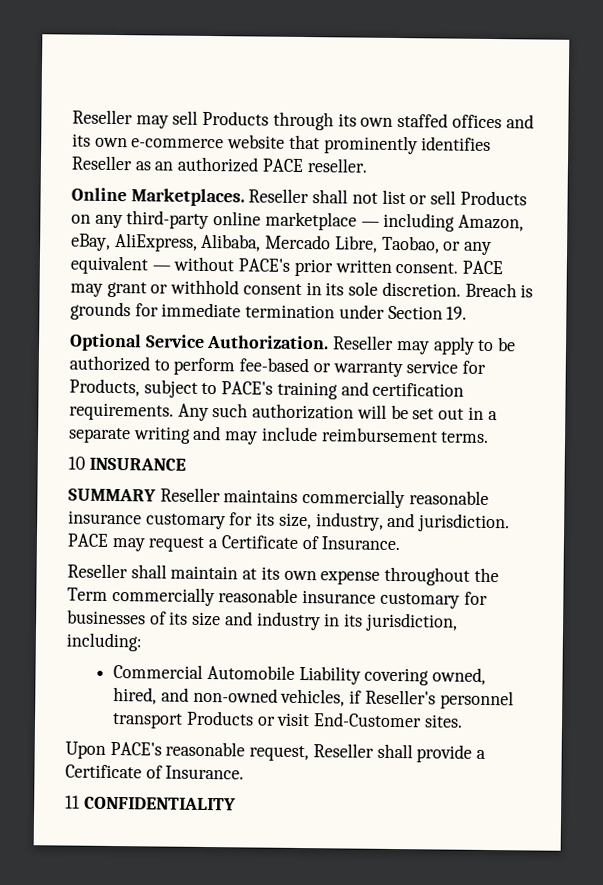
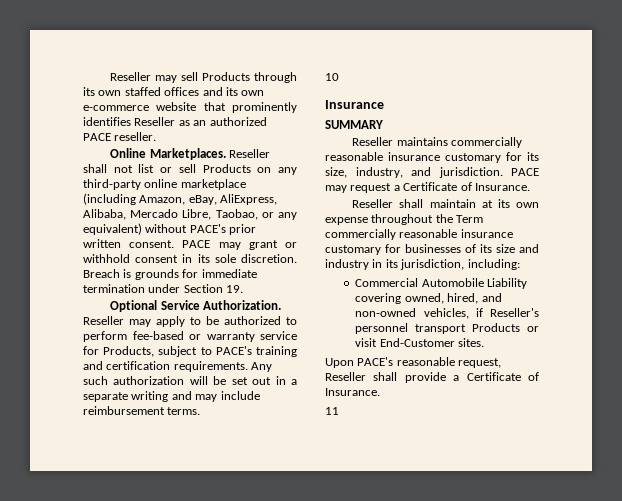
- Reseller shall not list or sell Products on any third-party online marketplace — including Amazon, eBay, AliExpress, Alibaba, Mercado Libre, Taobao, or any equivalent — without PACE's prior written consent.
+ Reseller shall not list or sell Products on any third-party online marketplace (including Amazon, eBay, AliExpress, Alibaba, Mercado Libre, Taobao, or any equivalent) without PACE's prior written consent.
- 10 INSURANCE
+ 10
+ Insurance
- SUMMARY Reseller maintains commercially reasonable insurance customary for its size, industry, and jurisdiction.
+ SUMMARY
+ Reseller maintains commercially reasonable insurance customary for its size, industry, and jurisdiction.
- 11 CONFIDENTIALITY
+ 11

